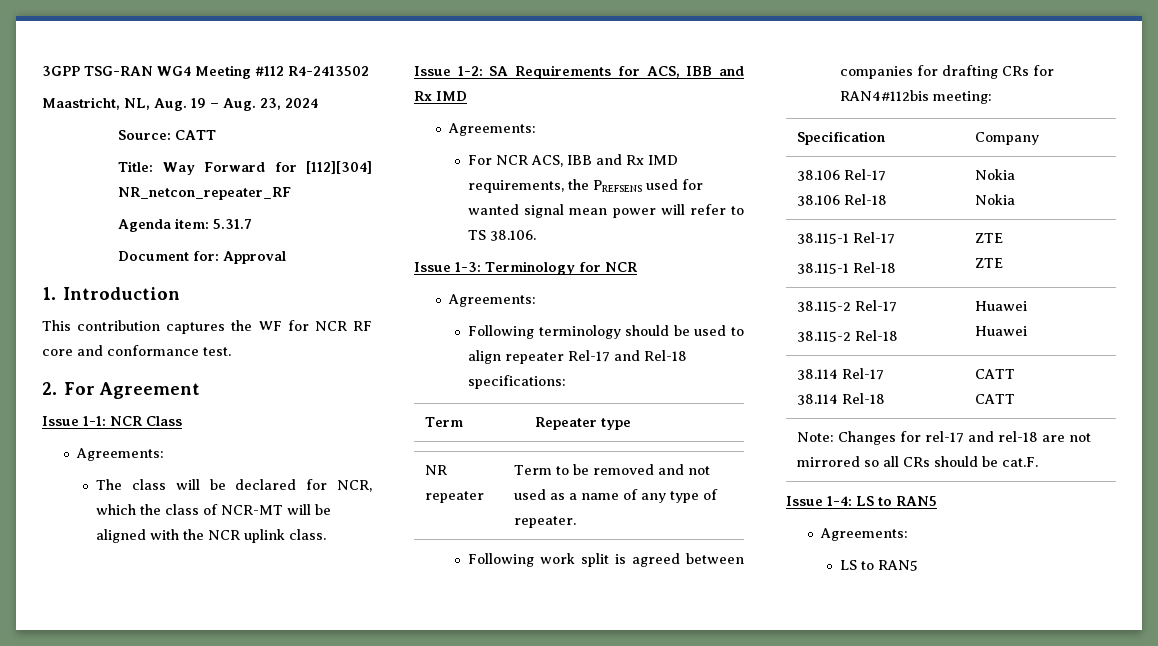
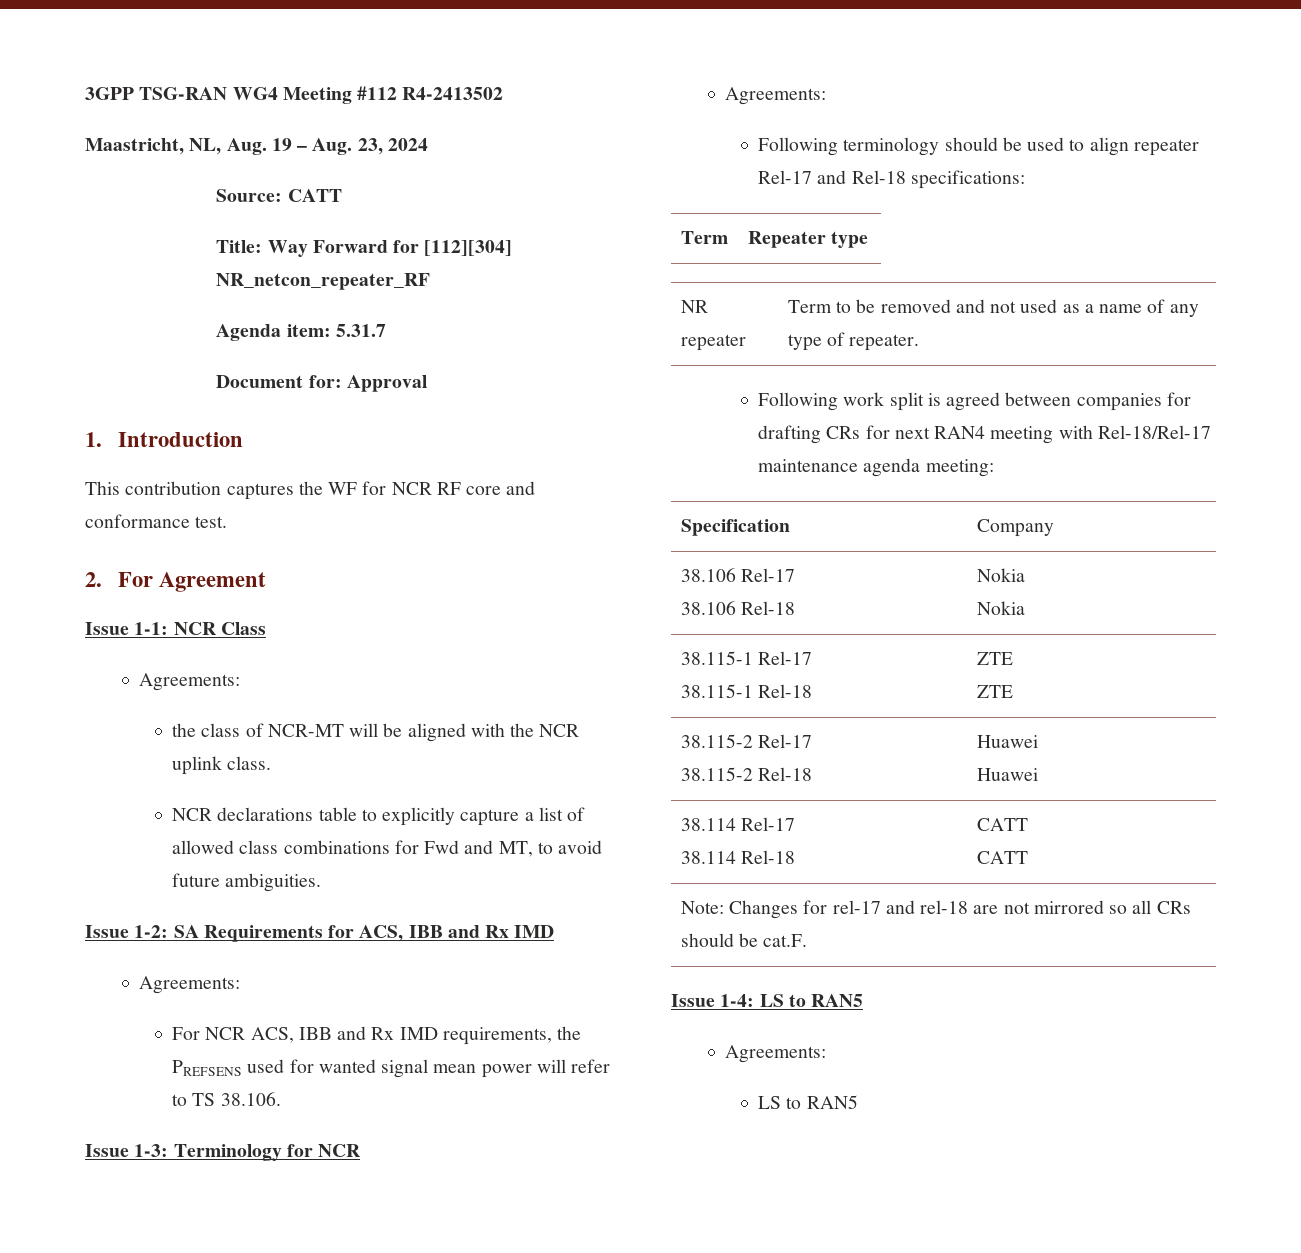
- The class will be declared for NCR, which the class of NCR-MT will be aligned with the NCR uplink class.
+ the class of NCR-MT will be aligned with the NCR uplink class.
+ NCR declarations table to explicitly capture a list of allowed class combinations for Fwd and MT, to avoid future ambiguities.
- Following work split is agreed between companies for drafting CRs for RAN4#112bis meeting:
+ Following work split is agreed between companies for drafting CRs for next RAN4 meeting with Rel-18/Rel-17 maintenance agenda meeting:

